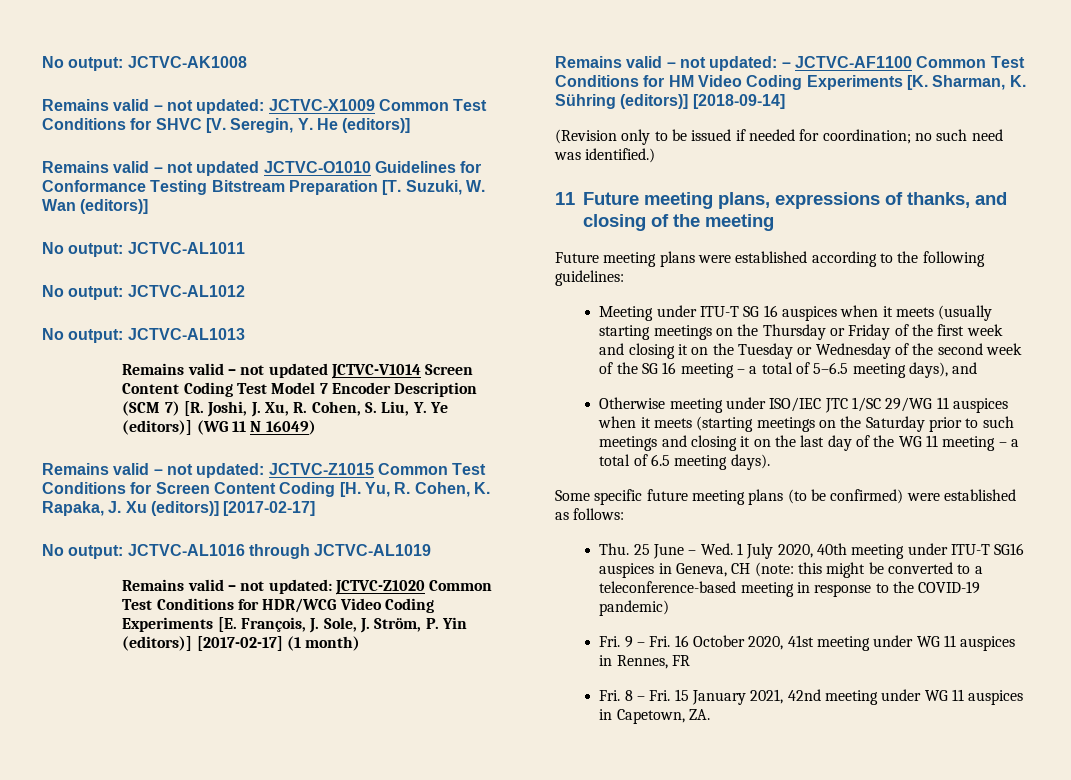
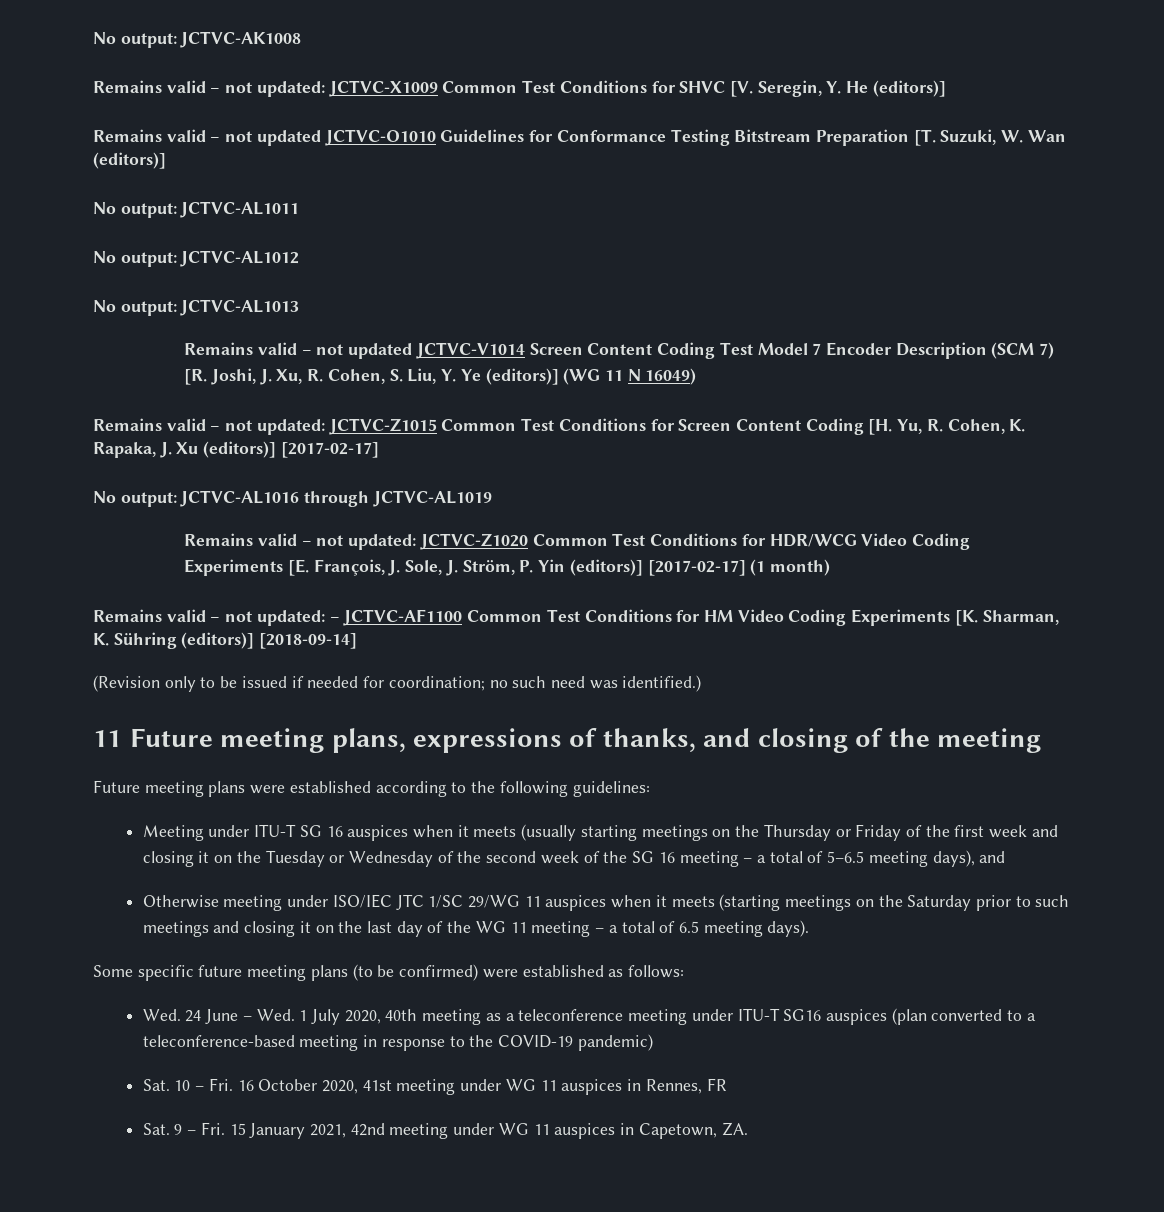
- Thu. 25 June – Wed. 1 July 2020, 40th meeting under ITU-T SG16 auspices in Geneva, CH (note: this might be converted to a teleconference-based meeting in response to the COVID-19 pandemic)
+ Wed. 24 June – Wed. 1 July 2020, 40th meeting as a teleconference meeting under ITU-T SG16 auspices (plan converted to a teleconference-based meeting in response to the COVID-19 pandemic)
- Fri. 9 – Fri. 16 October 2020, 41st meeting under WG 11 auspices in Rennes, FR
+ Sat. 10 – Fri. 16 October 2020, 41st meeting under WG 11 auspices in Rennes, FR
- Fri. 8 – Fri. 15 January 2021, 42nd meeting under WG 11 auspices in Capetown, ZA.
+ Sat. 9 – Fri. 15 January 2021, 42nd meeting under WG 11 auspices in Capetown, ZA.

